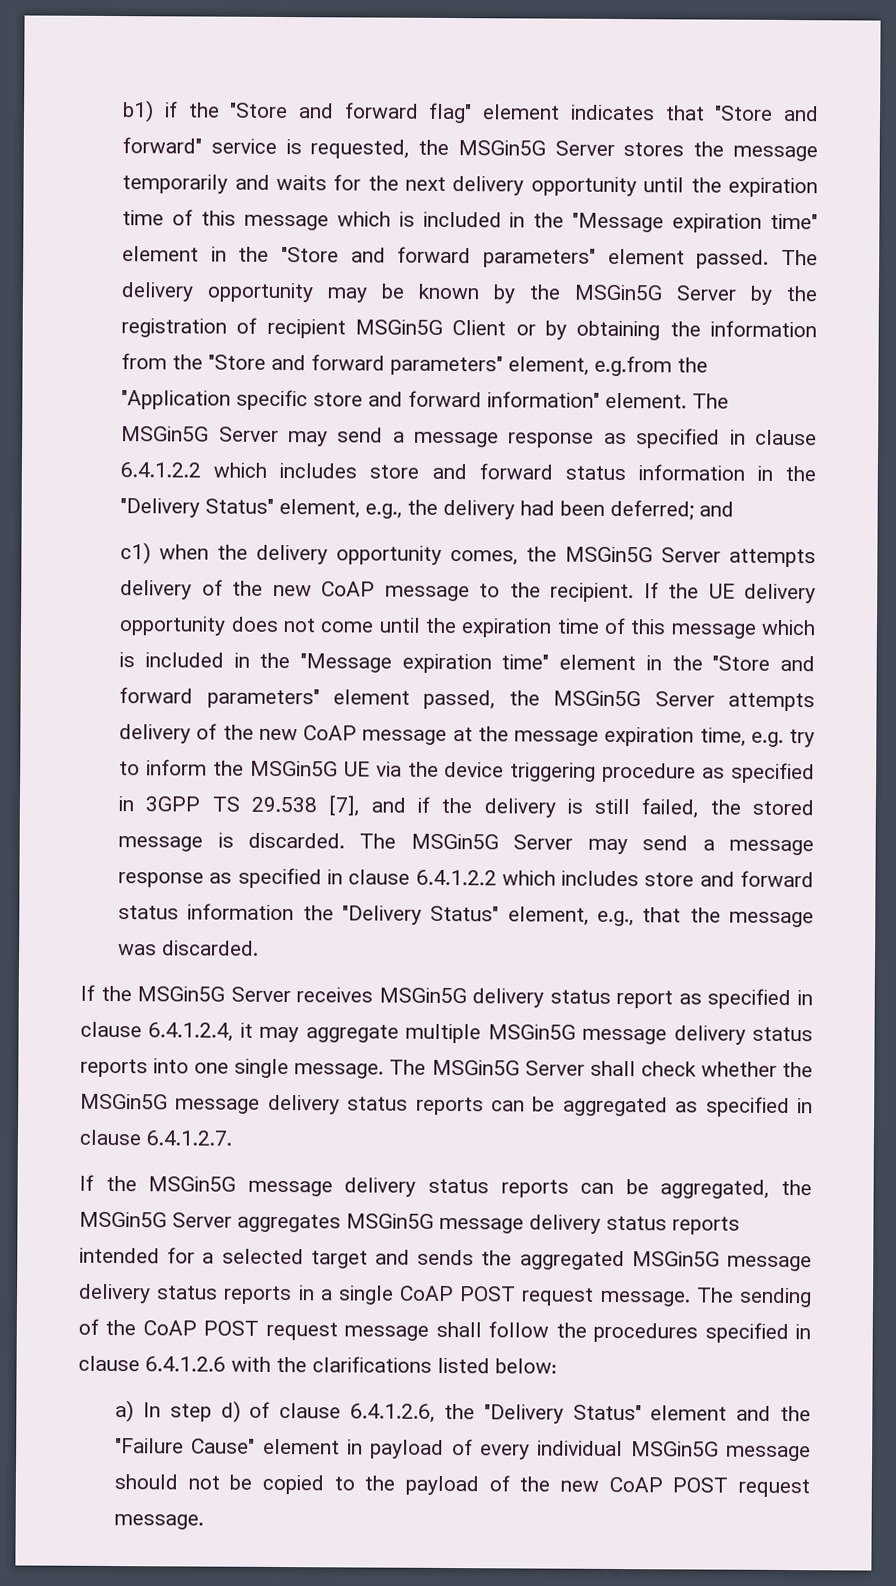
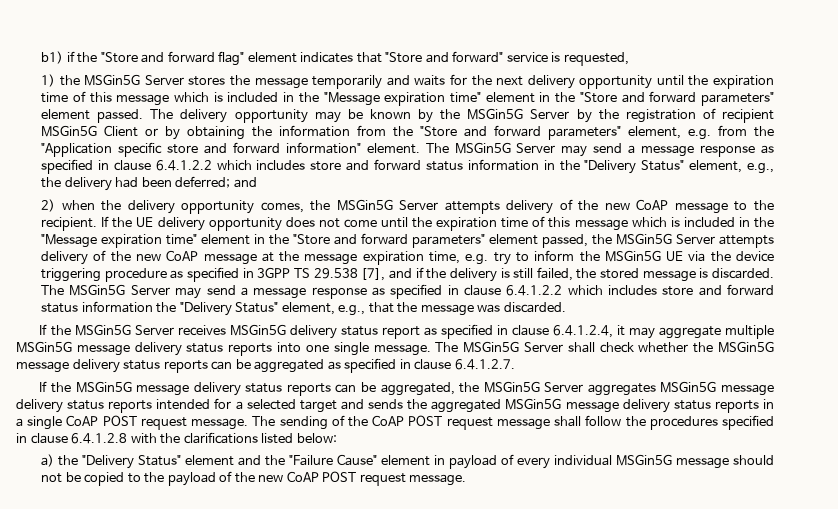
- b1) if the "Store and forward flag" element indicates that "Store and forward" service is requested, the MSGin5G Server stores the message temporarily and waits for the next delivery opportunity until the expiration time of this message which is included in the "Message expiration time" element in the "Store and forward parameters" element passed.
+ b1) if the "Store and forward flag" element indicates that "Store and forward" service is requested,
+ 1) the MSGin5G Server stores the message temporarily and waits for the next delivery opportunity until the expiration time of this message which is included in the "Message expiration time" element in the "Store and forward parameters" element passed.
- The delivery opportunity may be known by the MSGin5G Server by the registration of recipient MSGin5G Client or by obtaining the information from the "Store and forward parameters" element, e.g.from the "Application specific store and forward information" element.
+ The delivery opportunity may be known by the MSGin5G Server by the registration of recipient MSGin5G Client or by obtaining the information from the "Store and forward parameters" element, e.g. from the "Application specific store and forward information" element.
- c1) when the delivery opportunity comes, the MSGin5G Server attempts delivery of the new CoAP message to the recipient.
+ 2) when the delivery opportunity comes, the MSGin5G Server attempts delivery of the new CoAP message to the recipient.
- The sending of the CoAP POST request message shall follow the procedures specified in clause 6.4.1.2.6 with the clarifications listed below:
+ The sending of the CoAP POST request message shall follow the procedures specified in clause 6.4.1.2.8 with the clarifications listed below:
- a) In step d) of clause 6.4.1.2.6, the "Delivery Status" element and the "Failure Cause" element in payload of every individual MSGin5G message should not be copied to the payload of the new CoAP POST request message.
+ a) the "Delivery Status" element and the "Failure Cause" element in payload of every individual MSGin5G message should not be copied to the payload of the new CoAP POST request message.

